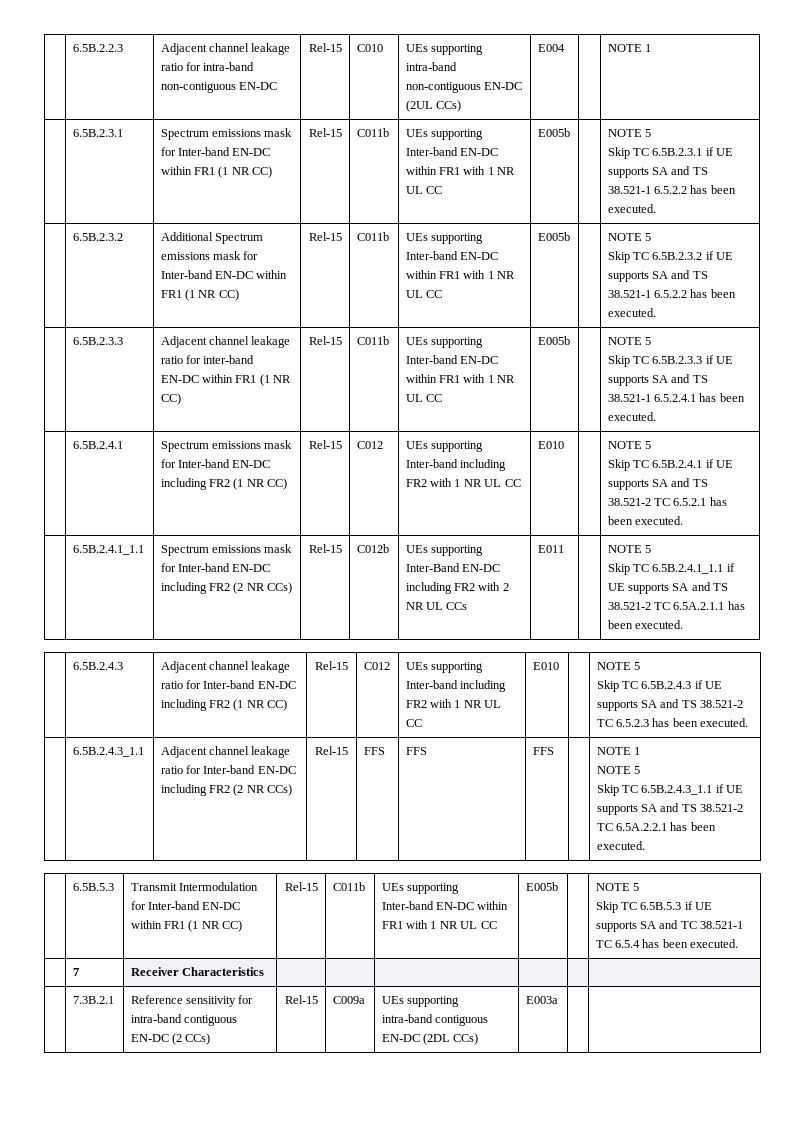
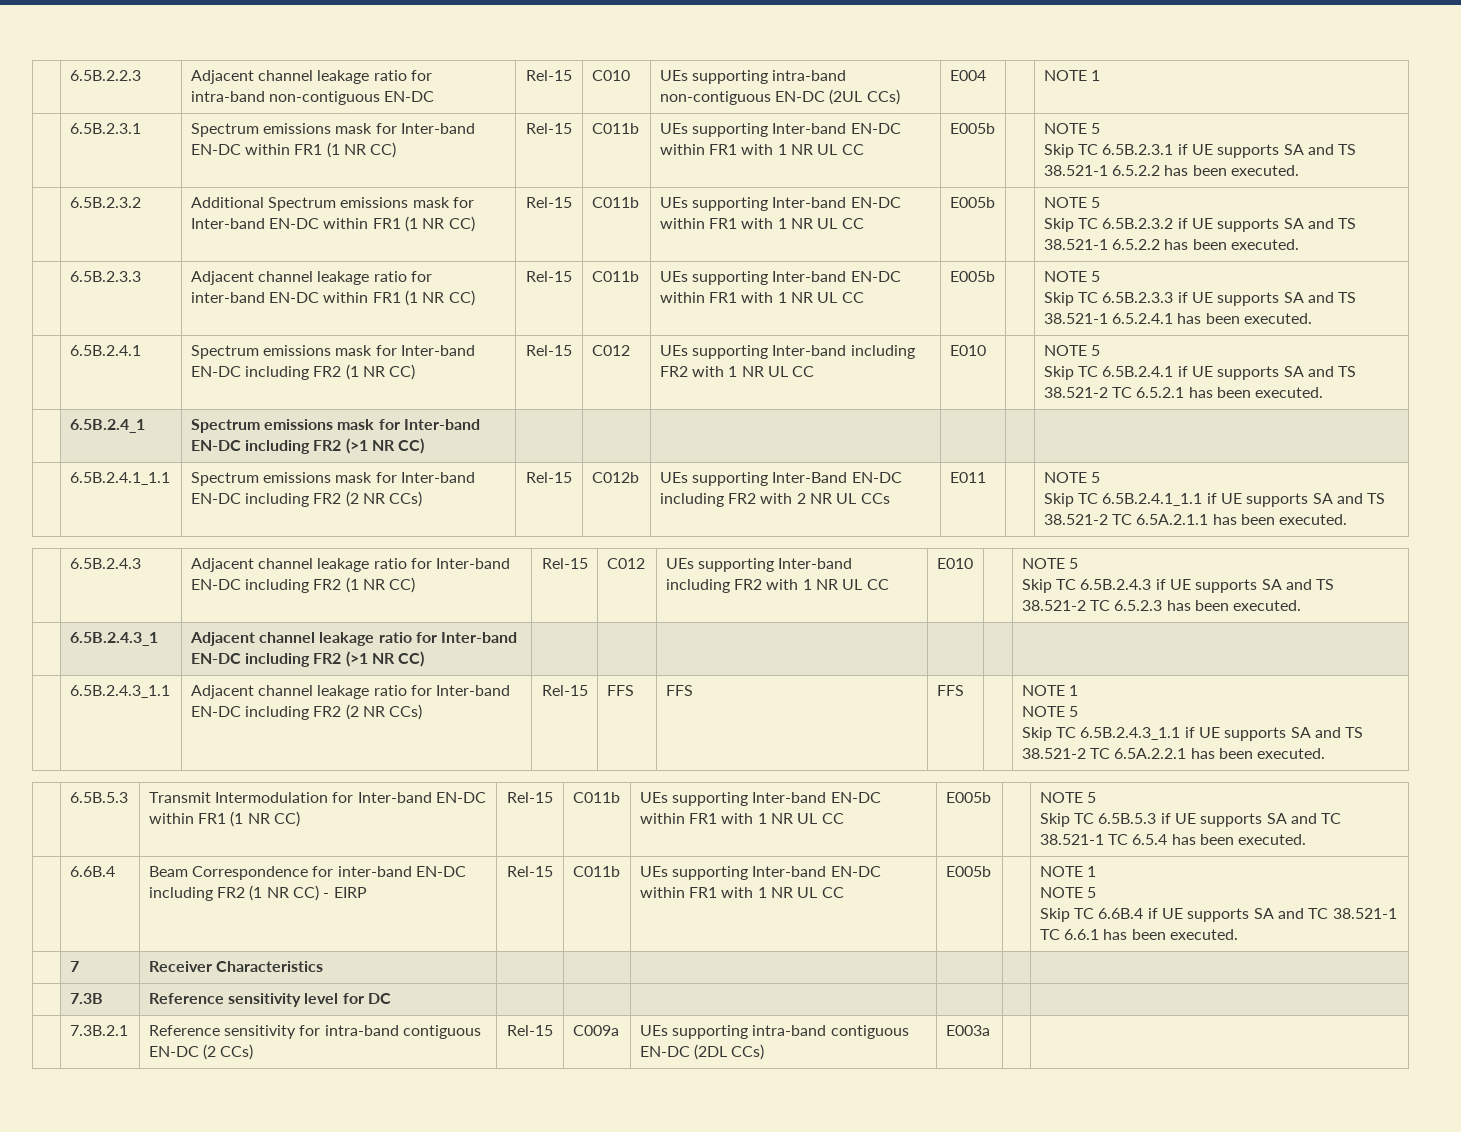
+ | 6.5B.2.4_1 | Spectrum emissions mask for Inter-band EN-DC including FR2 (>1 NR CC) | | | | | |
+ | 6.5B.2.4.3_1 | Adjacent channel leakage ratio for Inter-band EN-DC including FR2 (>1 NR CC) | | | | | |
- 7 | Receiver Characteristics
+ 6.6B.4 | Beam Correspondence for inter-band EN-DC including FR2 (1 NR CC) - EIRP | Rel-15 | C011b | UEs supporting Inter-band EN-DC within FR1 with 1 NR UL CC | E005b | | NOTE 1
+ NOTE 5
+ Skip TC 6.6B.4 if UE supports SA and TC 38.521-1 TC 6.6.1 has been executed.
+ | 7 | Receiver Characteristics | | | | | |
+ | 7.3B | Reference sensitivity level for DC | | | | | |

